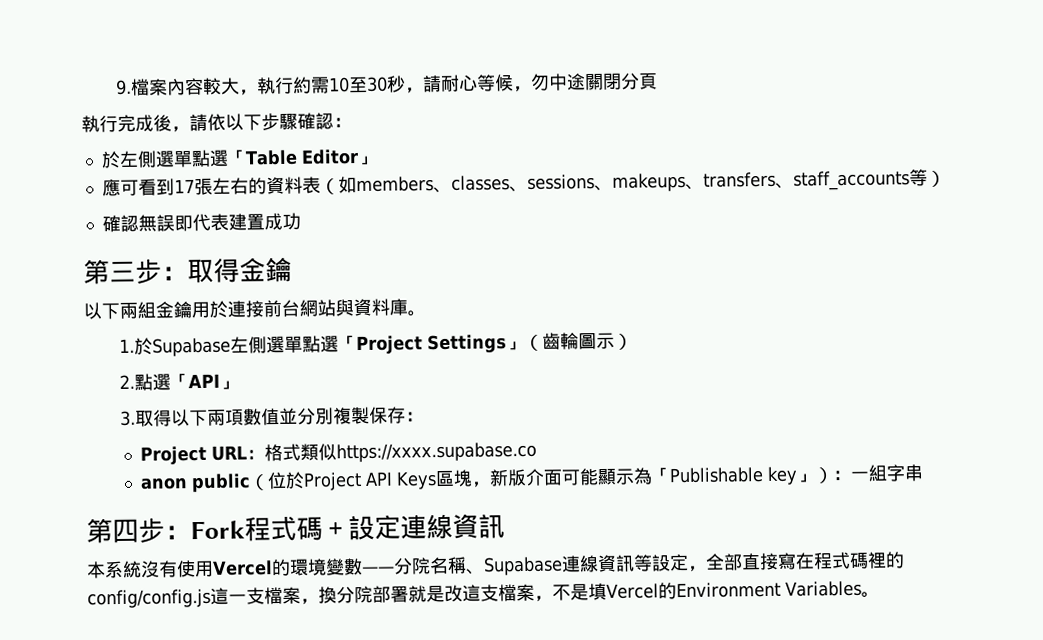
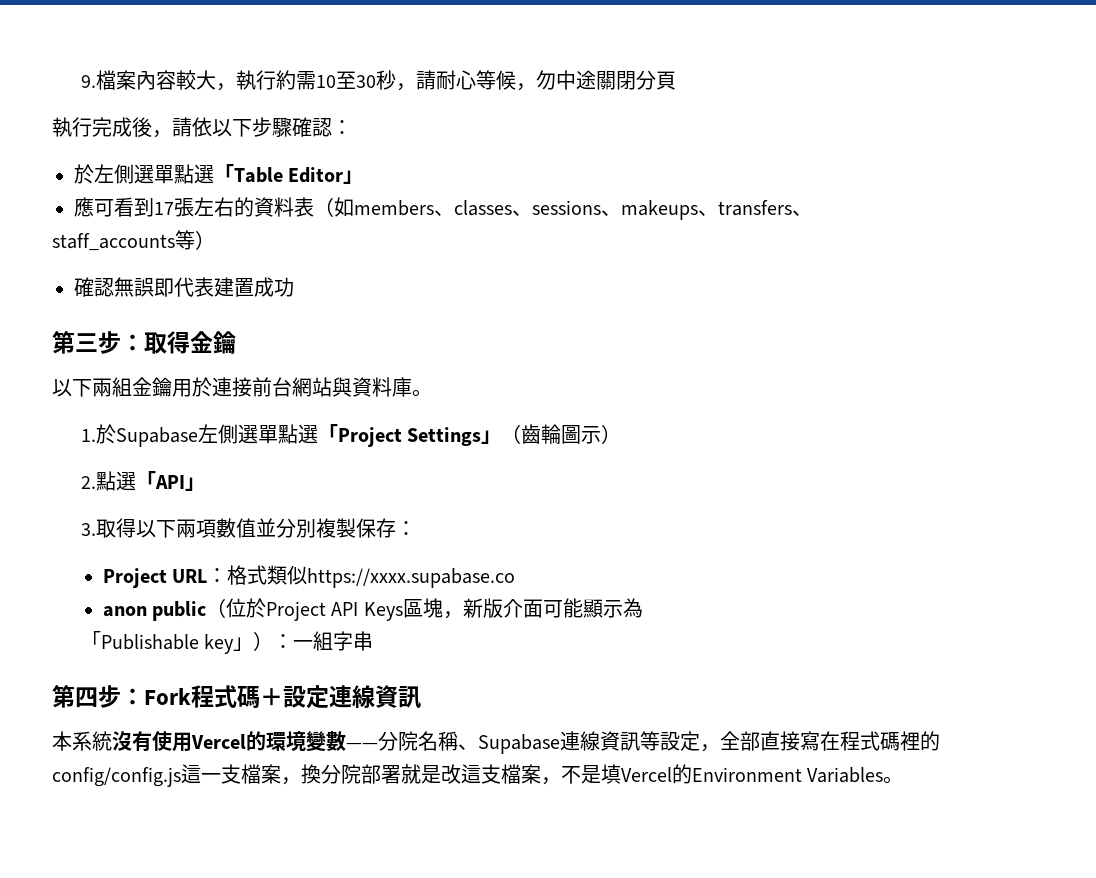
- 應可看到17張左右的資料表（如members、classes、sessions、makeups、transfers、staff_accounts等）
+ 應可看到17張左右的資料表（如members、classes、sessions、makeups、transfers、
+ staff_accounts等）
- anon public（位於Project API Keys區塊，新版介面可能顯示為「Publishable key」）：一組字串
+ anon public（位於Project API Keys區塊，新版介面可能顯示為
+ 「Publishable key」）：一組字串

